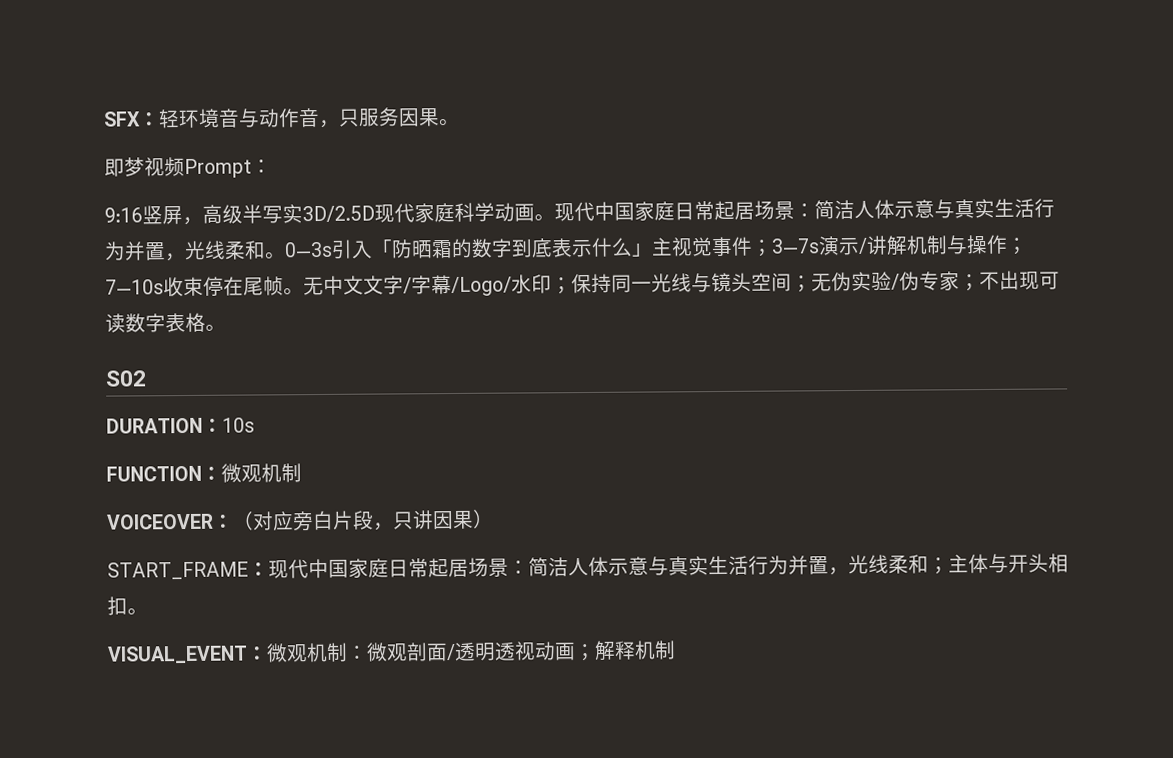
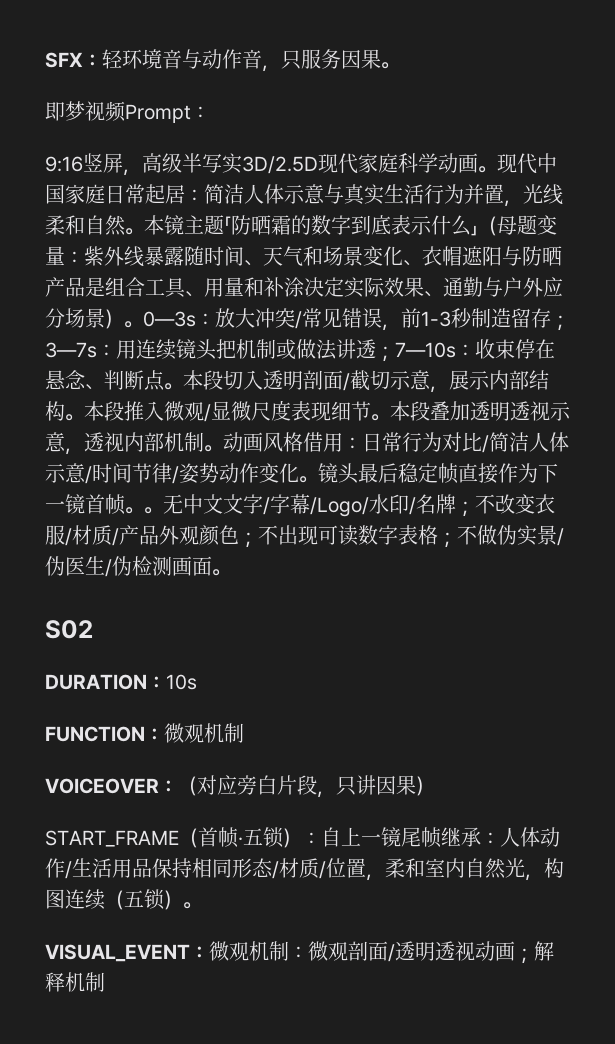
- 现代中国家庭日常起居场景：简洁人体示意与真实生活行为并置，光线柔和。0—3s引入「防晒霜的数字到底表示什么」主视觉事件；3—7s演示/讲解机制与操作；7—10s收束停在尾帧。
+ 现代中国家庭日常起居：简洁人体示意与真实生活行为并置，光线柔和自然。本镜主题「防晒霜的数字到底表示什么」（母题变量：紫外线暴露随时间、天气和场景变化、衣帽遮阳与防晒产品是组合工具、用量和补涂决定实际效果、通勤与户外应分场景）。0—3s：放大冲突/常见错误，前1-3秒制造留存；3—7s：用连续镜头把机制或做法讲透；7—10s：收束停在悬念、判断点。本段切入透明剖面/截切示意，展示内部结构。本段推入微观/显微尺度表现细节。本段叠加透明透视示意，透视内部机制。动画风格借用：日常行为对比/简洁人体示意/时间节律/姿势动作变化。镜头最后稳定帧直接作为下一镜首帧。。
- 无中文文字/字幕/Logo/水印；保持同一光线与镜头空间；无伪实验/伪专家；不出现可读数字表格。
+ 无中文文字/字幕/Logo/水印/名牌；不改变衣服/材质/产品外观颜色；不出现可读数字表格；不做伪实景/伪医生/伪检测画面。
- START_FRAME：现代中国家庭日常起居场景：简洁人体示意与真实生活行为并置，光线柔和；主体与开头相扣。
+ START_FRAME（首帧·五锁）：自上一镜尾帧继承：人体动作/生活用品保持相同形态/材质/位置，柔和室内自然光，构图连续（五锁）。

